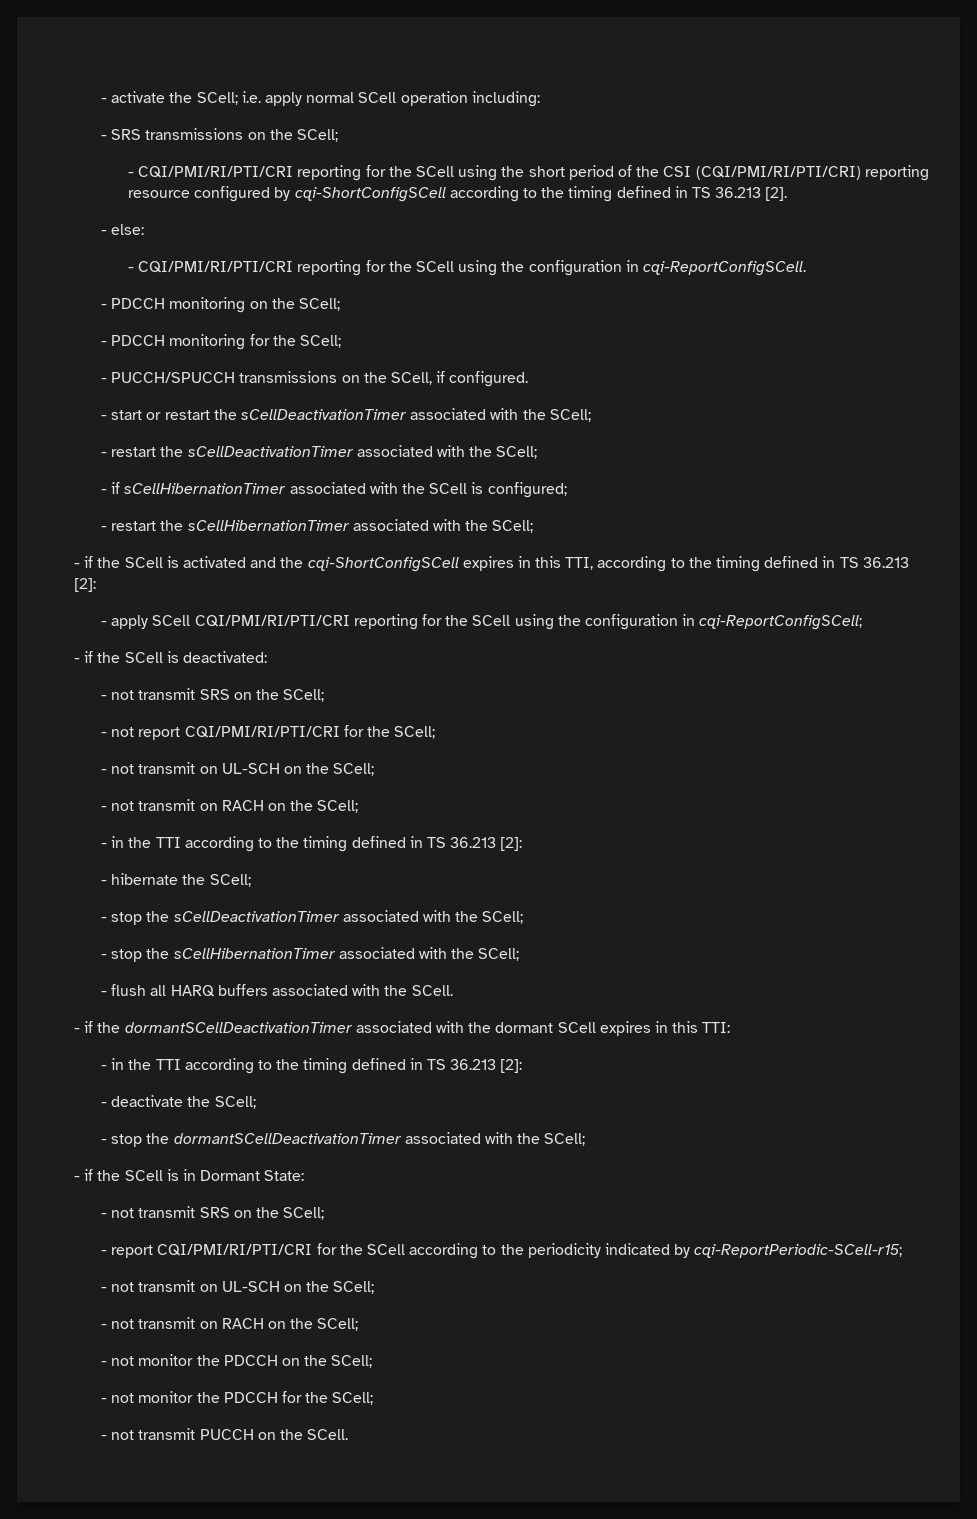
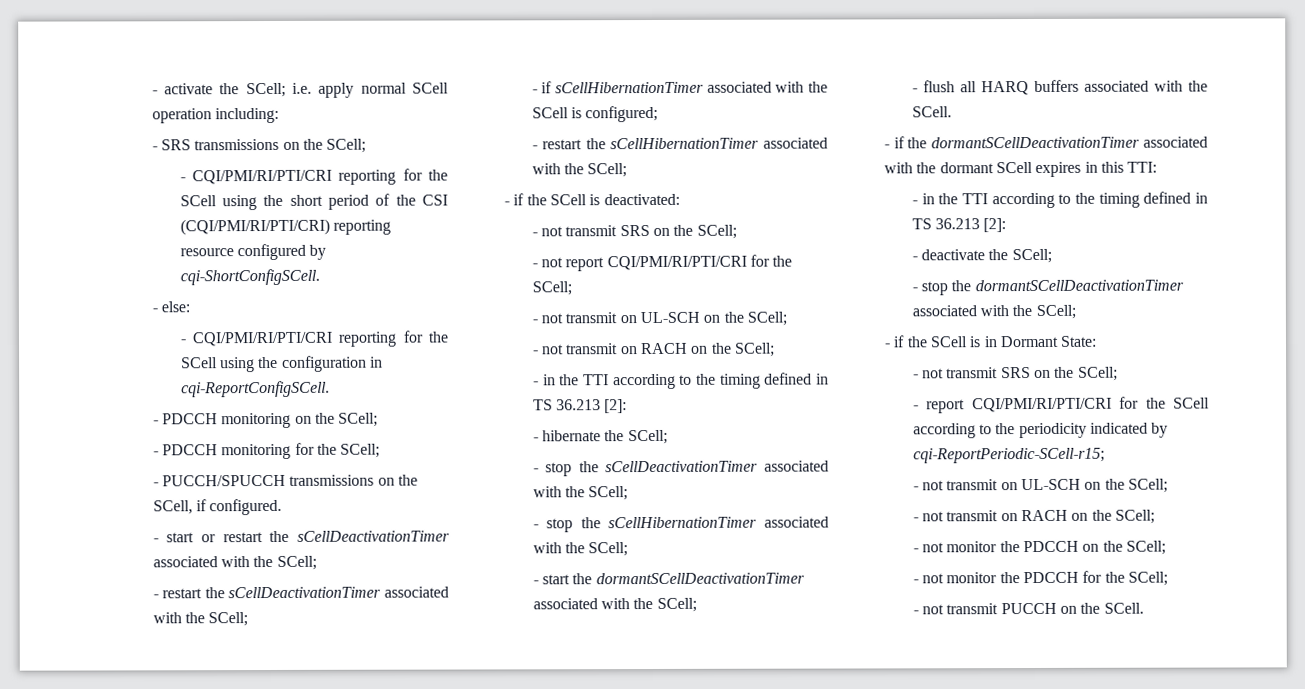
- - CQI/PMI/RI/PTI/CRI reporting for the SCell using the short period of the CSI (CQI/PMI/RI/PTI/CRI) reporting resource configured by cqi-ShortConfigSCell according to the timing defined in TS 36.213 [2].
+ - CQI/PMI/RI/PTI/CRI reporting for the SCell using the short period of the CSI (CQI/PMI/RI/PTI/CRI) reporting resource configured by cqi-ShortConfigSCell.
- - if the SCell is activated and the cqi-ShortConfigSCell expires in this TTI, according to the timing defined in TS 36.213 [2]:
- - apply SCell CQI/PMI/RI/PTI/CRI reporting for the SCell using the configuration in cqi-ReportConfigSCell;
+ - start the dormantSCellDeactivationTimer associated with the SCell;

